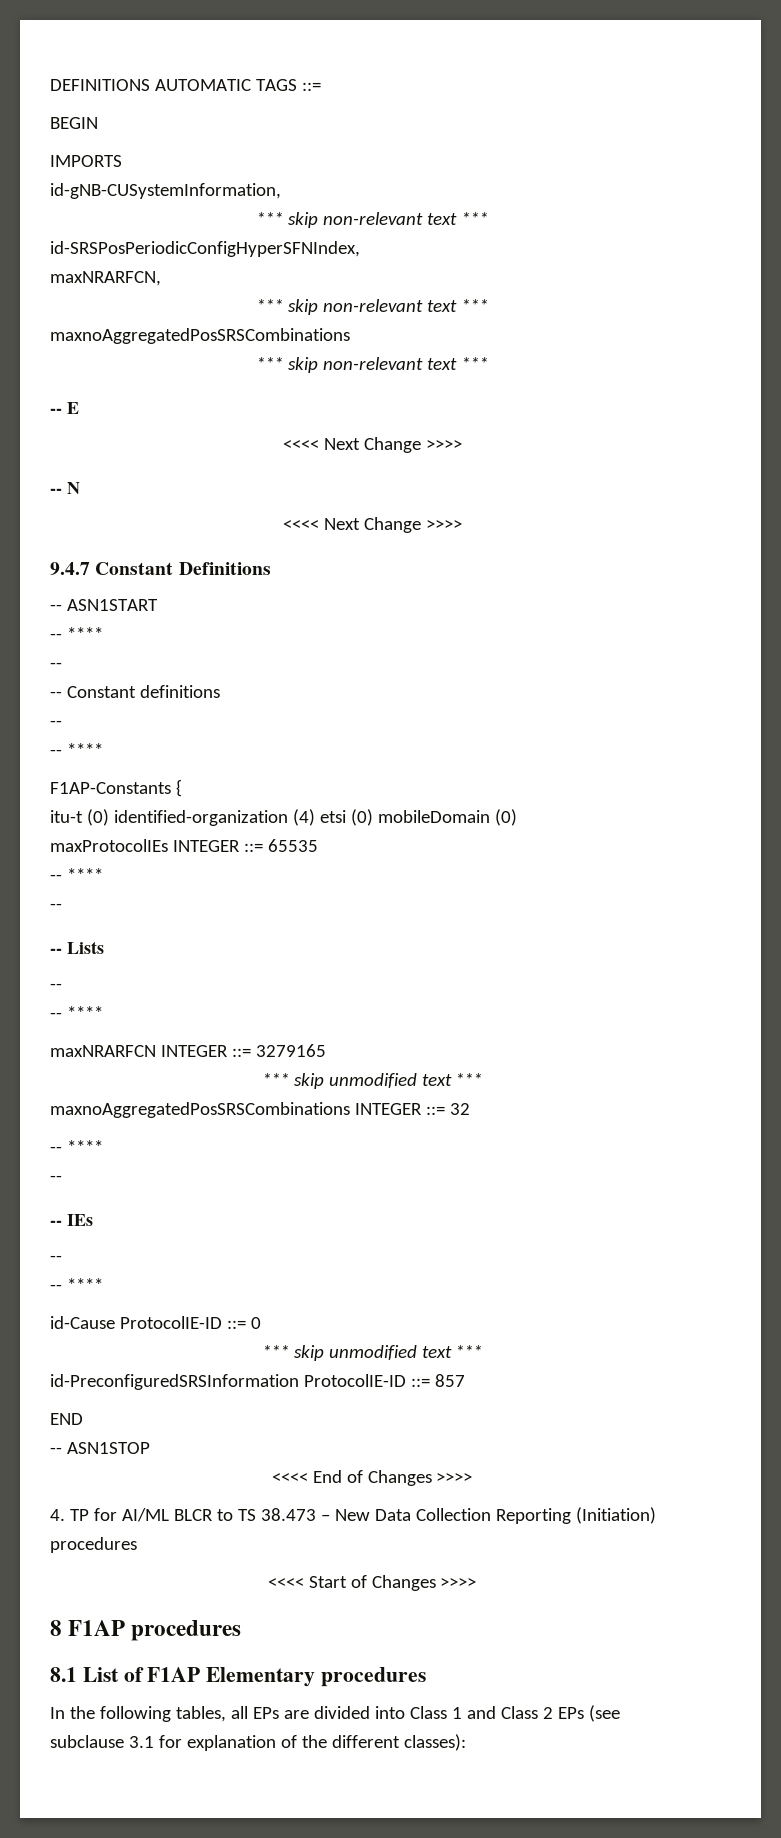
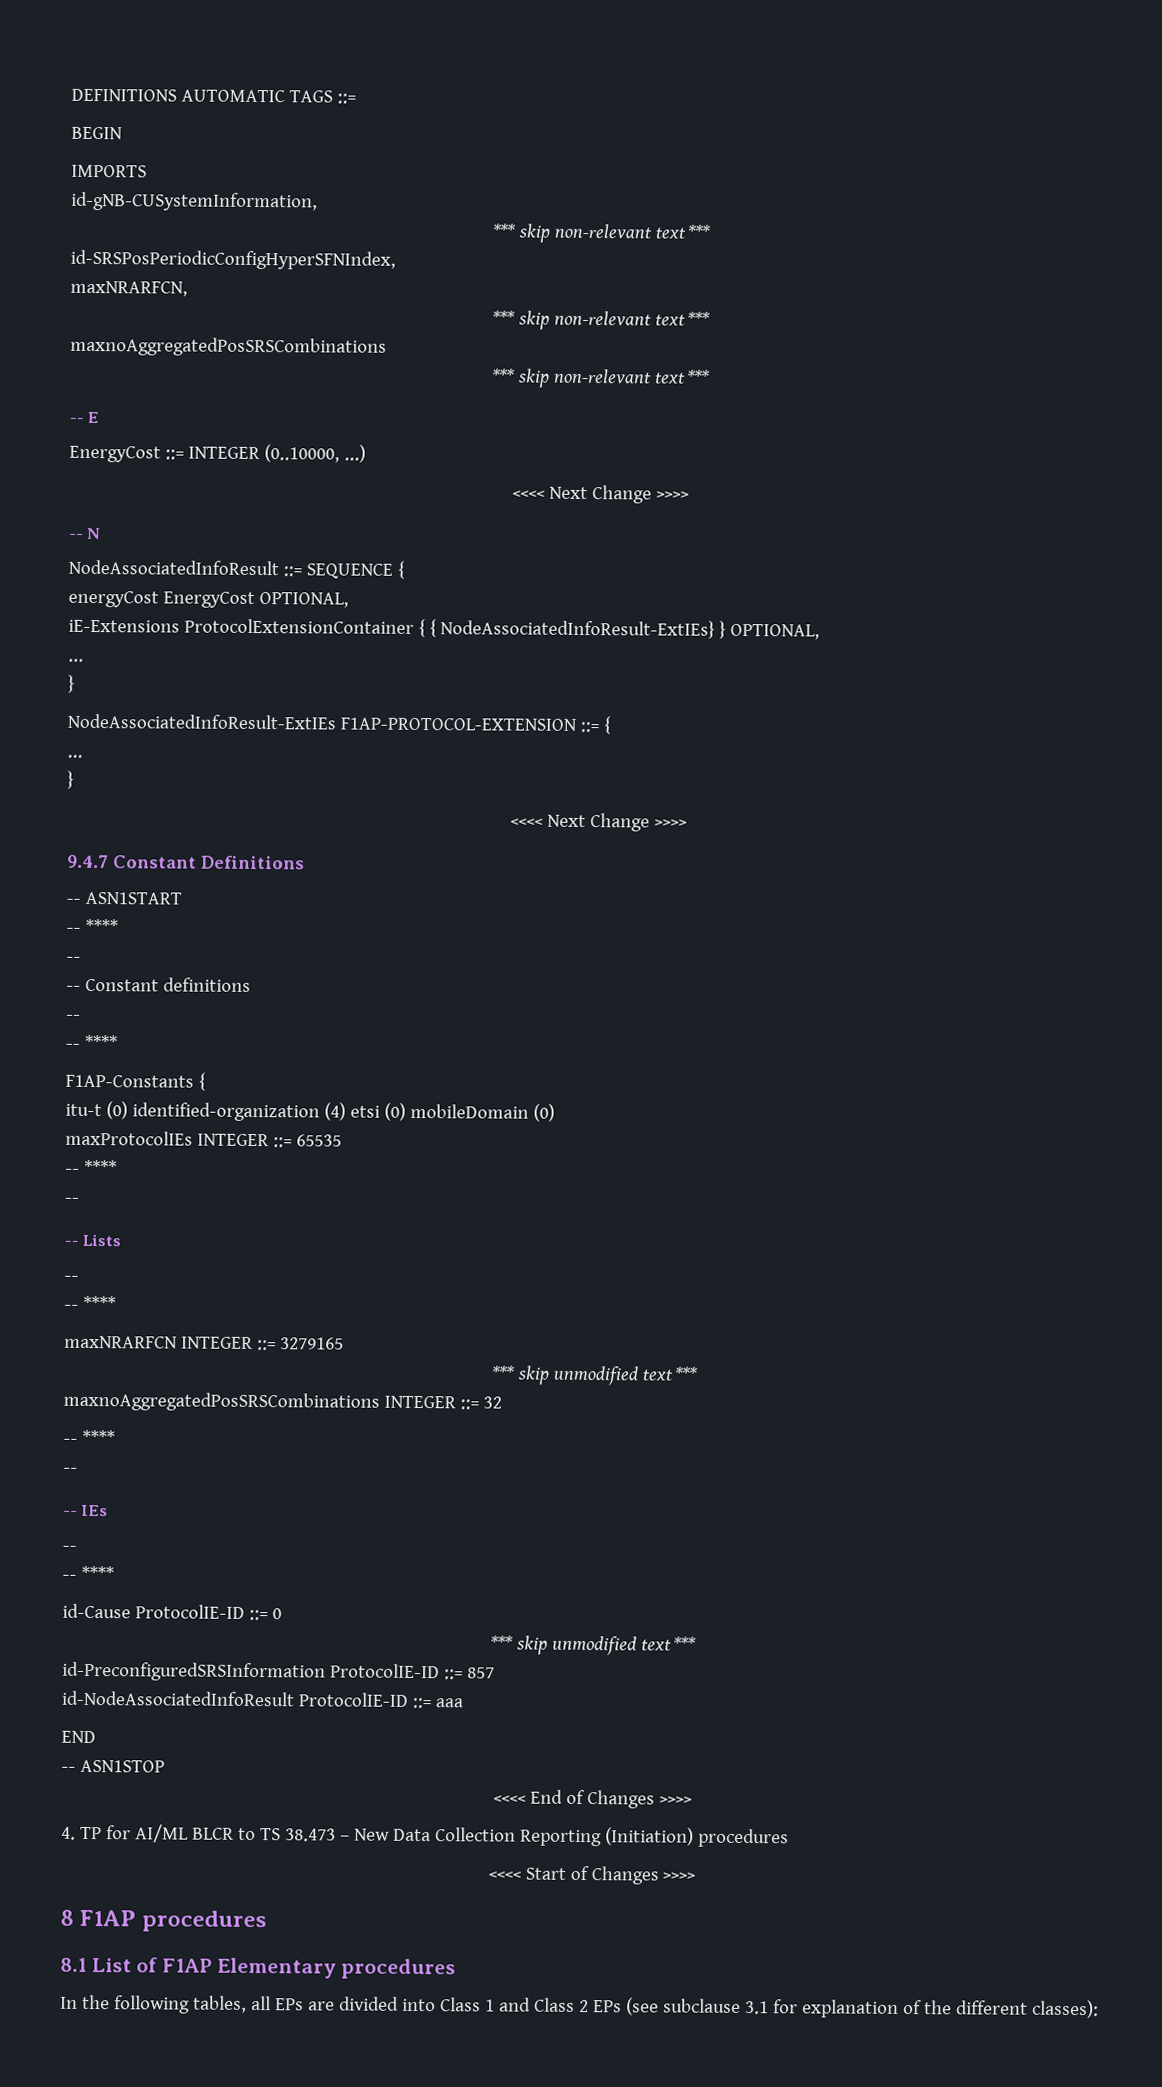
+ EnergyCost ::= INTEGER (0..10000, ...)
+ NodeAssociatedInfoResult ::= SEQUENCE {
+ energyCost EnergyCost OPTIONAL,
+ iE-Extensions ProtocolExtensionContainer { { NodeAssociatedInfoResult-ExtIEs} } OPTIONAL,
+ ...
+ }
+ NodeAssociatedInfoResult-ExtIEs F1AP-PROTOCOL-EXTENSION ::= {
+ ...
+ }
+ id-NodeAssociatedInfoResult ProtocolIE-ID ::= aaa

